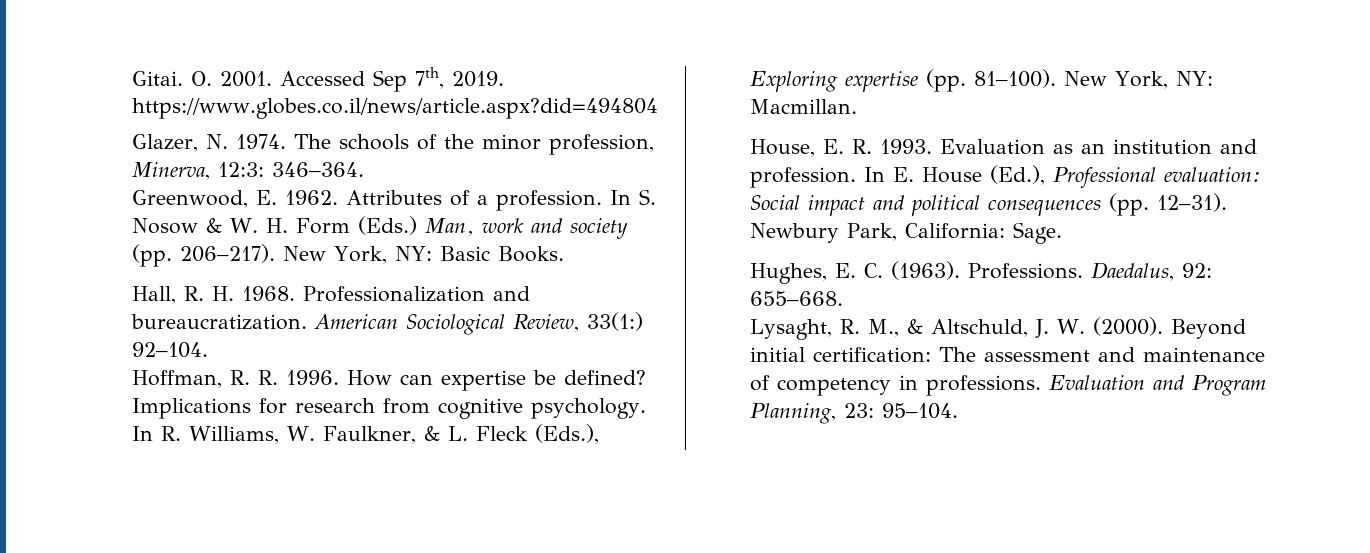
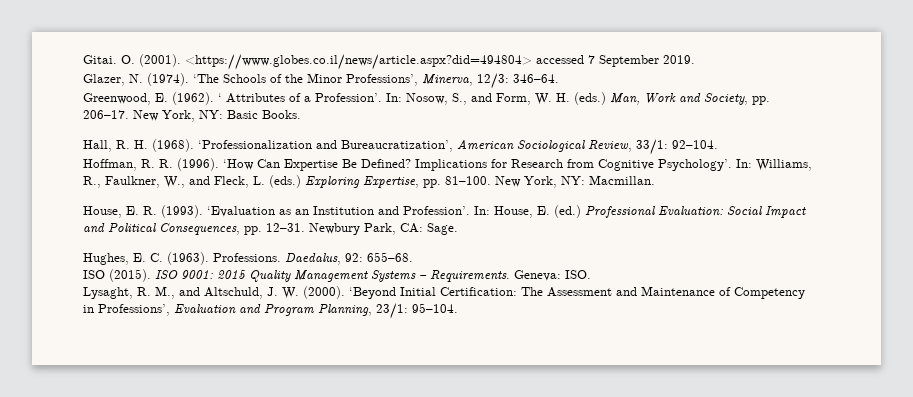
- O. 2001. Accessed Sep 7th, 2019. https://www.globes.co.il/news/article.aspx?did=494804
+ O. (2001). <https://www.globes.co.il/news/article.aspx?did=494804> accessed 7 September 2019.
- Glazer, N. 1974. The schools of the minor profession, Minerva, 12:3: 346–364.
+ Glazer, N. (1974). ‘The Schools of the Minor Professions’, Minerva, 12/3: 346–64.
- Greenwood, E. 1962. Attributes of a profession. In S. Nosow & W. H. Form (Eds.) Man, work and society (pp. 206–217).
+ Greenwood, E. (1962). ‘ Attributes of a Profession’. In: Nosow, S., and Form, W. H. (eds.) Man, Work and Society, pp. 206–17.
- Hall, R. H. 1968. Professionalization and bureaucratization. American Sociological Review, 33(1:) 92–104.
+ Hall, R. H. (1968). ‘Professionalization and Bureaucratization’, American Sociological Review, 33/1: 92–104.
- Hoffman, R. R. 1996. How can expertise be defined? Implications for research from cognitive psychology. In R. Williams, W. Faulkner, & L. Fleck (Eds.), Exploring expertise (pp. 81–100).
+ Hoffman, R. R. (1996). ‘How Can Expertise Be Defined? Implications for Research from Cognitive Psychology’. In: Williams, R., Faulkner, W., and Fleck, L. (eds.) Exploring Expertise, pp. 81–100.
- House, E. R. 1993. Evaluation as an institution and profession. In E. House (Ed.), Professional evaluation: Social impact and political consequences (pp. 12–31).
+ House, E. R. (1993). ‘Evaluation as an Institution and Profession’. In: House, E. (ed.) Professional Evaluation: Social Impact and Political Consequences, pp. 12–31.
- Newbury Park, California: Sage.
+ Newbury Park, CA: Sage.
- Daedalus, 92: 655–668.
+ Daedalus, 92: 655–68.
+ ISO (2015). ISO 9001: 2015 Quality Management Systems – Requirements. Geneva: ISO.
- Lysaght, R. M., & Altschuld, J. W. (2000).
+ Lysaght, R. M., and Altschuld, J. W. (2000).
- Beyond initial certification: The assessment and maintenance of competency in professions. Evaluation and Program Planning, 23: 95–104.
+ ‘Beyond Initial Certification: The Assessment and Maintenance of Competency in Professions’, Evaluation and Program Planning, 23/1: 95–104.

